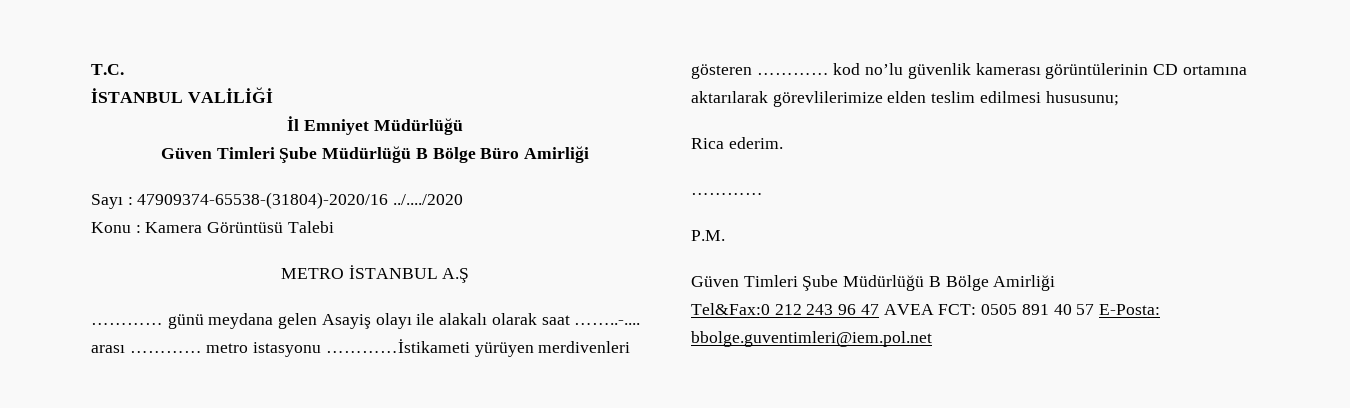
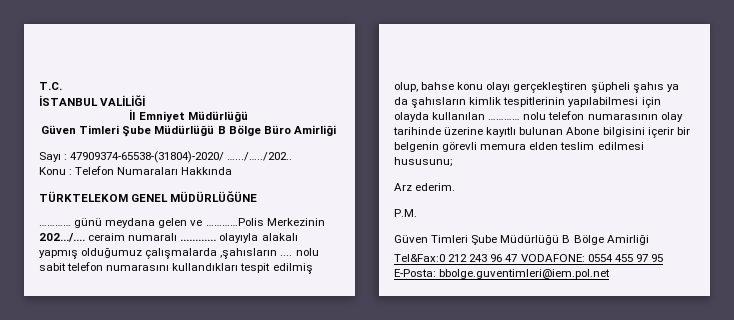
- Sayı : 47909374-65538-(31804)-2020/16 ../..../2020
+ Sayı : 47909374-65538-(31804)-2020/ ….../…../202..
- Konu : Kamera Görüntüsü Talebi
- METRO İSTANBUL A.Ş
- ………… günü meydana gelen Asayiş olayı ile alakalı olarak saat ……..-.... arası ………… metro istasyonu …………İstikameti yürüyen merdivenleri gösteren ………… kod no’lu güvenlik kamerası görüntülerinin CD ortamına aktarılarak görevlilerimize elden teslim edilmesi hususunu;
+ Konu : Telefon Numaraları Hakkında
+ TÜRKTELEKOM GENEL MÜDÜRLÜĞÜNE
+ ………… günü meydana gelen ve …………Polis Merkezinin 202.../.... ceraim numaralı ………… olayıyla alakalı yapmış olduğumuz çalışmalarda ,şahısların .... nolu sabit telefon numarasını kullandıkları tespit edilmiş olup, bahse konu olayı gerçekleştiren şüpheli şahıs ya da şahısların kimlik tespitlerinin yapılabilmesi için olayda kullanılan ………… nolu telefon numarasının olay tarihinde üzerine kayıtlı bulunan Abone bilgisini içerir bir belgenin görevli memura elden teslim edilmesi hususunu;
- Rica ederim.
- …………
+ Arz ederim.
- Tel&Fax:0 212 243 96 47 AVEA FCT: 0505 891 40 57 E-Posta: bbolge.guventimleri@iem.pol.net
+ Tel&Fax:0 212 243 96 47 VODAFONE: 0554 455 97 95 E-Posta: bbolge.guventimleri@iem.pol.net

